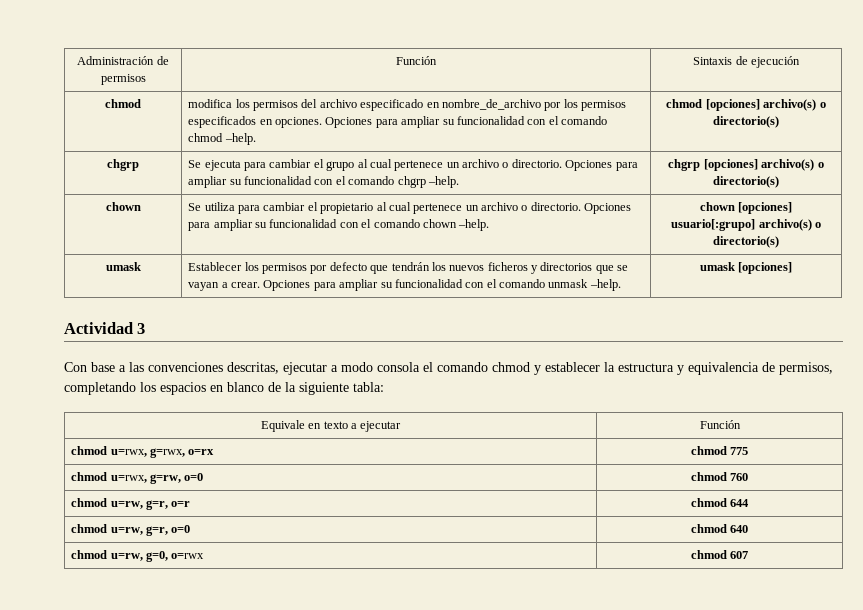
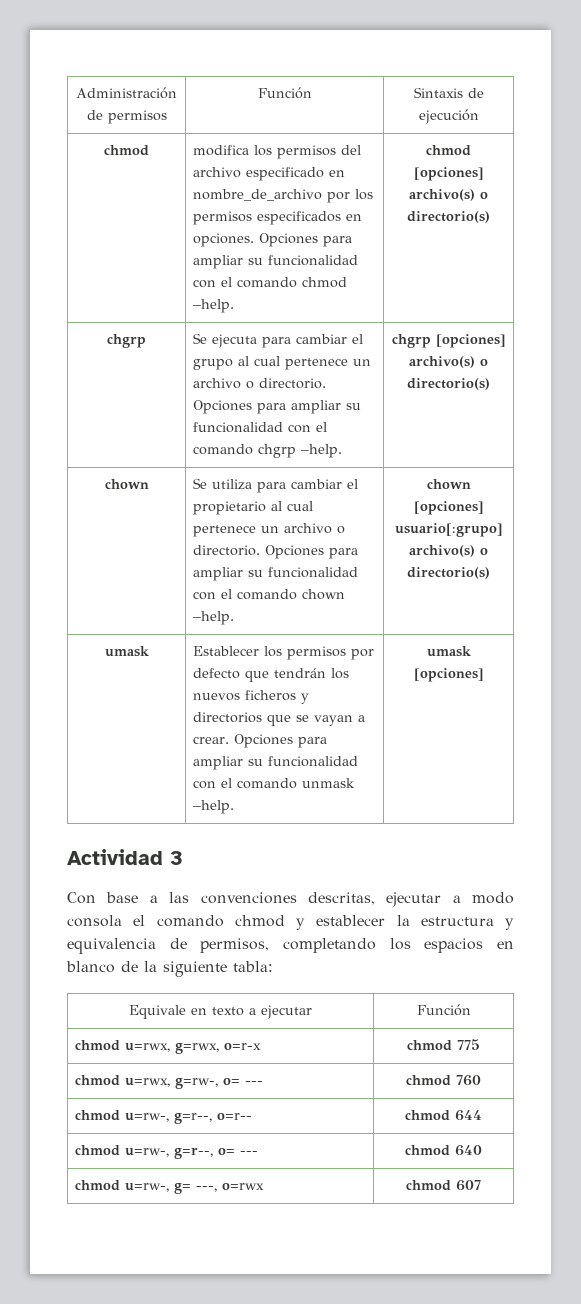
- chmod u=rwx, g=rwx, o=rx | chmod 775
+ chmod u=rwx, g=rwx, o=r-x | chmod 775
- chmod u=rwx, g=rw, o=0 | chmod 760
+ chmod u=rwx, g=rw-, o= --- | chmod 760
- chmod u=rw, g=r, o=r | chmod 644
+ chmod u=rw-, g=r--, o=r-- | chmod 644
- chmod u=rw, g=r, o=0 | chmod 640
+ chmod u=rw-, g=r--, o= --- | chmod 640
- chmod u=rw, g=0, o=rwx | chmod 607
+ chmod u=rw-, g= ---, o=rwx | chmod 607

